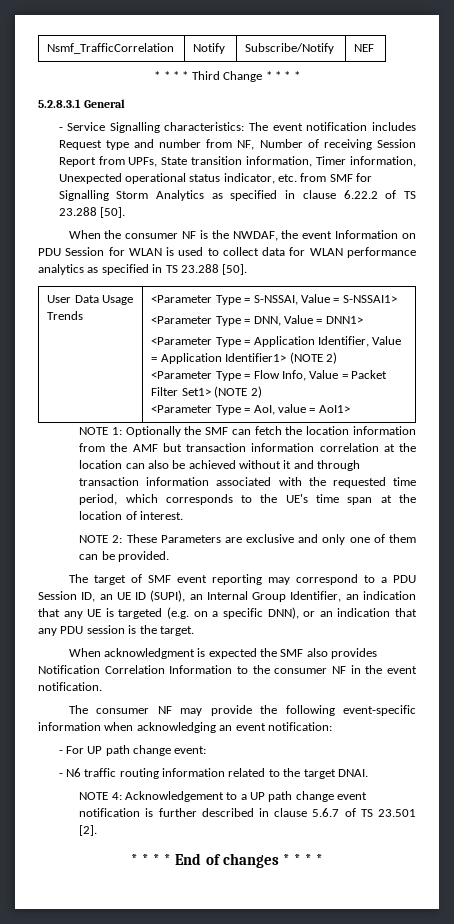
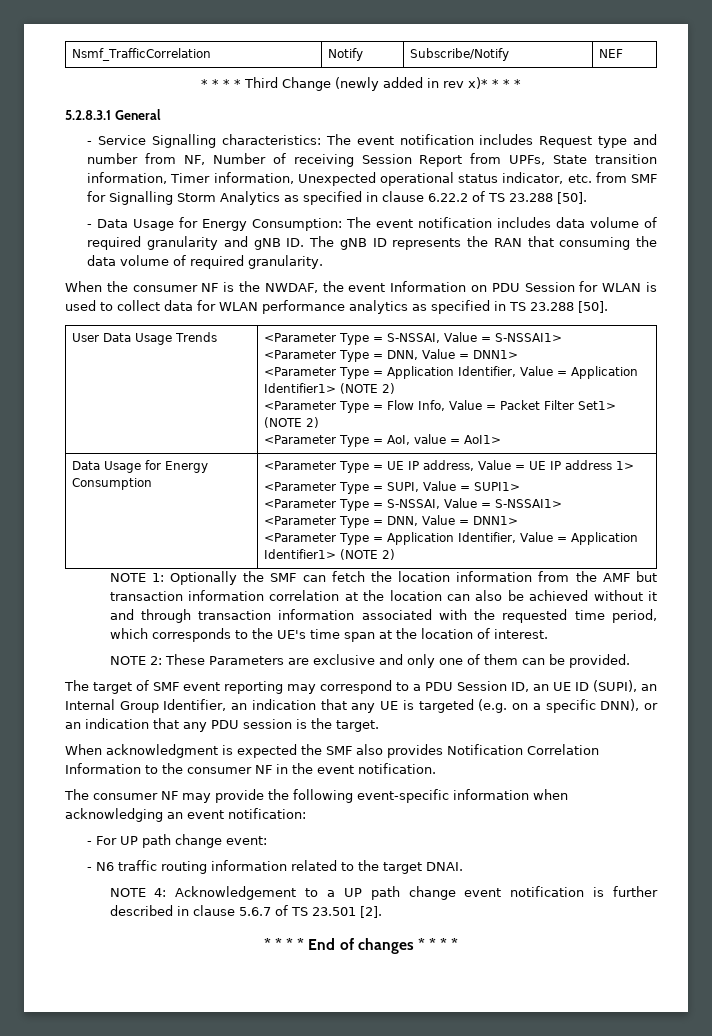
- * * * * Third Change * * * *
+ * * * * Third Change (newly added in rev x)* * * *
+ - Data Usage for Energy Consumption: The event notification includes data volume of required granularity and gNB ID. The gNB ID represents the RAN that consuming the data volume of required granularity.
+ Data Usage for Energy Consumption | <Parameter Type = UE IP address, Value = UE IP address 1>
+ <Parameter Type = SUPI, Value = SUPI1>
+ <Parameter Type = S-NSSAI, Value = S-NSSAI1>
+ <Parameter Type = DNN, Value = DNN1>
+ <Parameter Type = Application Identifier, Value = Application Identifier1> (NOTE 2)

